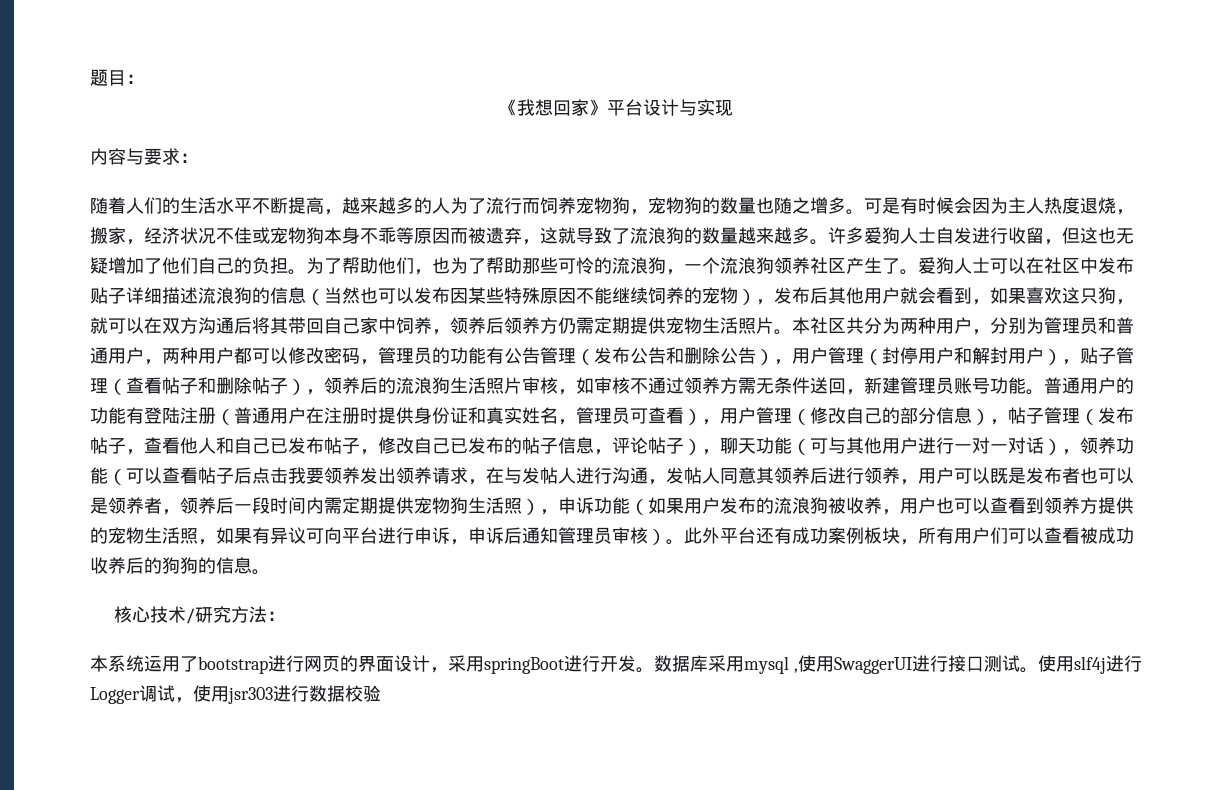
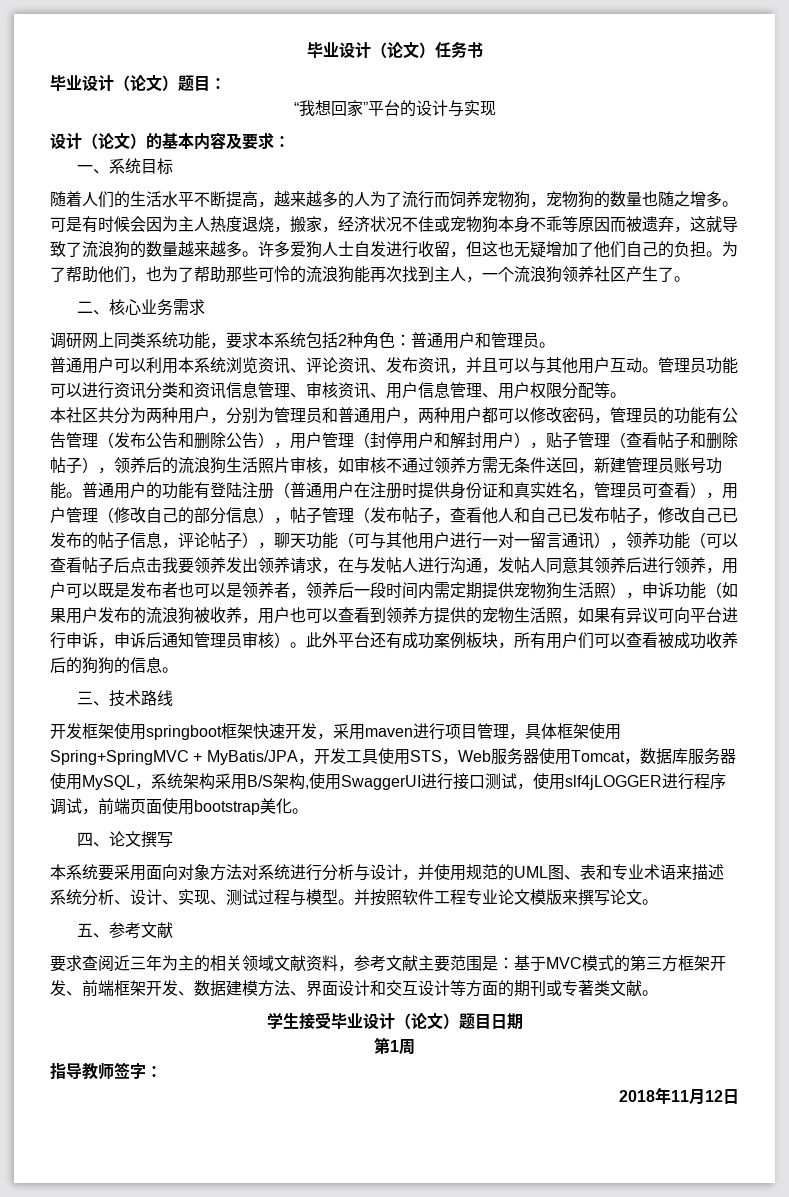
- 题目：
+ 毕业设计（论文）任务书
+ 毕业设计（论文）题目：
- 《我想回家》平台设计与实现
+ “我想回家”平台的设计与实现
- 内容与要求：
+ 设计（论文）的基本内容及要求：
+ 一、系统目标
- 为了帮助他们，也为了帮助那些可怜的流浪狗，一个流浪狗领养社区产生了。爱狗人士可以在社区中发布贴子详细描述流浪狗的信息（当然也可以发布因某些特殊原因不能继续饲养的宠物），发布后其他用户就会看到，如果喜欢这只狗，就可以在双方沟通后将其带回自己家中饲养，领养后领养方仍需定期提供宠物生活照片。本社区共分为两种用户，分别为管理员和普通用户，两种用户都可以修改密码，管理员的功能有公告管理（发布公告和删除公告），用户管理（封停用户和解封用户），贴子管理（查看帖子和删除帖子），领养后的流浪狗生活照片审核，如审核不通过领养方需无条件送回，新建管理员账号功能。
+ 为了帮助他们，也为了帮助那些可怜的流浪狗能再次找到主人，一个流浪狗领养社区产生了。
+ 二、核心业务需求
+ 调研网上同类系统功能，要求本系统包括2种角色：普通用户和管理员。
+ 普通用户可以利用本系统浏览资讯、评论资讯、发布资讯，并且可以与其他用户互动。管理员功能可以进行资讯分类和资讯信息管理、审核资讯、用户信息管理、用户权限分配等。
+ 本社区共分为两种用户，分别为管理员和普通用户，两种用户都可以修改密码，管理员的功能有公告管理（发布公告和删除公告），用户管理（封停用户和解封用户），贴子管理（查看帖子和删除帖子），领养后的流浪狗生活照片审核，如审核不通过领养方需无条件送回，新建管理员账号功能。
- 普通用户的功能有登陆注册（普通用户在注册时提供身份证和真实姓名，管理员可查看），用户管理（修改自己的部分信息），帖子管理（发布帖子，查看他人和自己已发布帖子，修改自己已发布的帖子信息，评论帖子），聊天功能（可与其他用户进行一对一对话），领养功能（可以查看帖子后点击我要领养发出领养请求，在与发帖人进行沟通，发帖人同意其领养后进行领养，用户可以既是发布者也可以是领养者，领养后一段时间内需定期提供宠物狗生活照），申诉功能（如果用户发布的流浪狗被收养，用户也可以查看到领养方提供的宠物生活照，如果有异议可向平台进行申诉，申诉后通知管理员审核）。
+ 普通用户的功能有登陆注册（普通用户在注册时提供身份证和真实姓名，管理员可查看），用户管理（修改自己的部分信息），帖子管理（发布帖子，查看他人和自己已发布帖子，修改自己已发布的帖子信息，评论帖子），聊天功能（可与其他用户进行一对一留言通讯），领养功能（可以查看帖子后点击我要领养发出领养请求，在与发帖人进行沟通，发帖人同意其领养后进行领养，用户可以既是发布者也可以是领养者，领养后一段时间内需定期提供宠物狗生活照），申诉功能（如果用户发布的流浪狗被收养，用户也可以查看到领养方提供的宠物生活照，如果有异议可向平台进行申诉，申诉后通知管理员审核）。
- 核心技术/研究方法：
- 本系统运用了bootstrap进行网页的界面设计，采用springBoot进行开发。数据库采用mysql ,使用SwaggerUI进行接口测试。使用slf4j进行Logger调试，使用jsr303进行数据校验
+ 三、技术路线
+ 开发框架使用springboot框架快速开发，采用maven进行项目管理，具体框架使用Spring+SpringMVC + MyBatis/JPA，开发工具使用STS，Web服务器使用Tomcat，数据库服务器使用MySQL，系统架构采用B/S架构,使用SwaggerUI进行接口测试，使用slf4jLOGGER进行程序调试，前端页面使用bootstrap美化。
+ 四、论文撰写
+ 本系统要采用面向对象方法对系统进行分析与设计，并使用规范的UML图、表和专业术语来描述系统分析、设计、实现、测试过程与模型。并按照软件工程专业论文模版来撰写论文。
+ 五、参考文献
+ 要求查阅近三年为主的相关领域文献资料，参考文献主要范围是：基于MVC模式的第三方框架开发、前端框架开发、数据建模方法、界面设计和交互设计等方面的期刊或专著类文献。
+ 学生接受毕业设计（论文）题目日期
+ 第1周
+ 指导教师签字：
+ 2018年11月12日

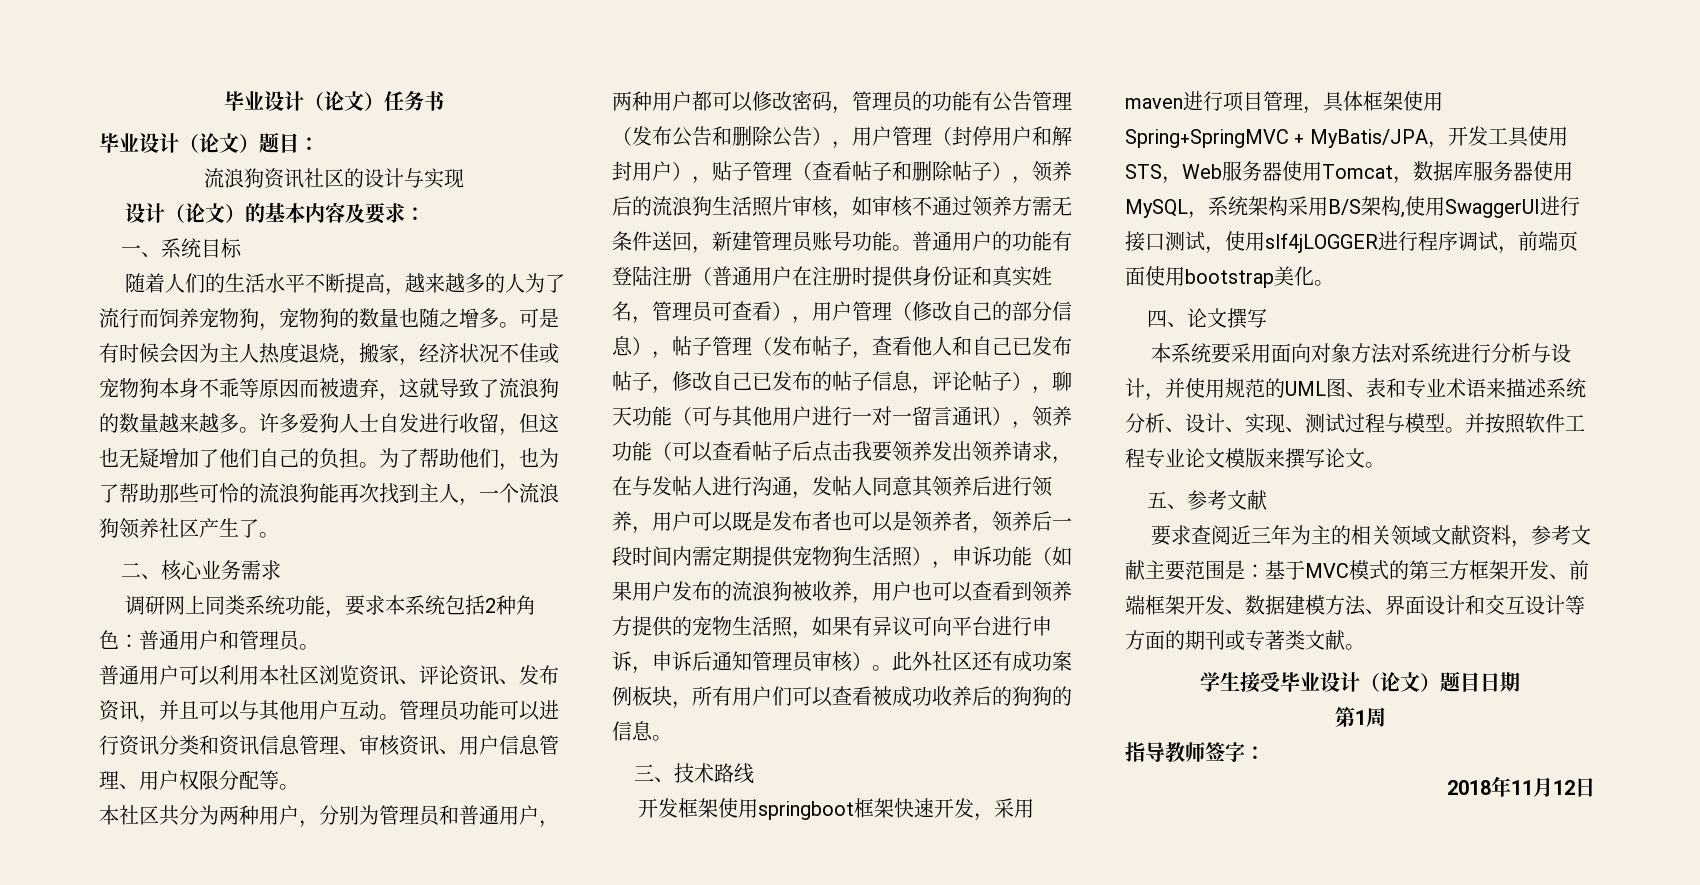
- “我想回家”平台的设计与实现
+ 流浪狗资讯社区的设计与实现
- 普通用户可以利用本系统浏览资讯、评论资讯、发布资讯，并且可以与其他用户互动。
+ 普通用户可以利用本社区浏览资讯、评论资讯、发布资讯，并且可以与其他用户互动。
- 此外平台还有成功案例板块，所有用户们可以查看被成功收养后的狗狗的信息。
+ 此外社区还有成功案例板块，所有用户们可以查看被成功收养后的狗狗的信息。

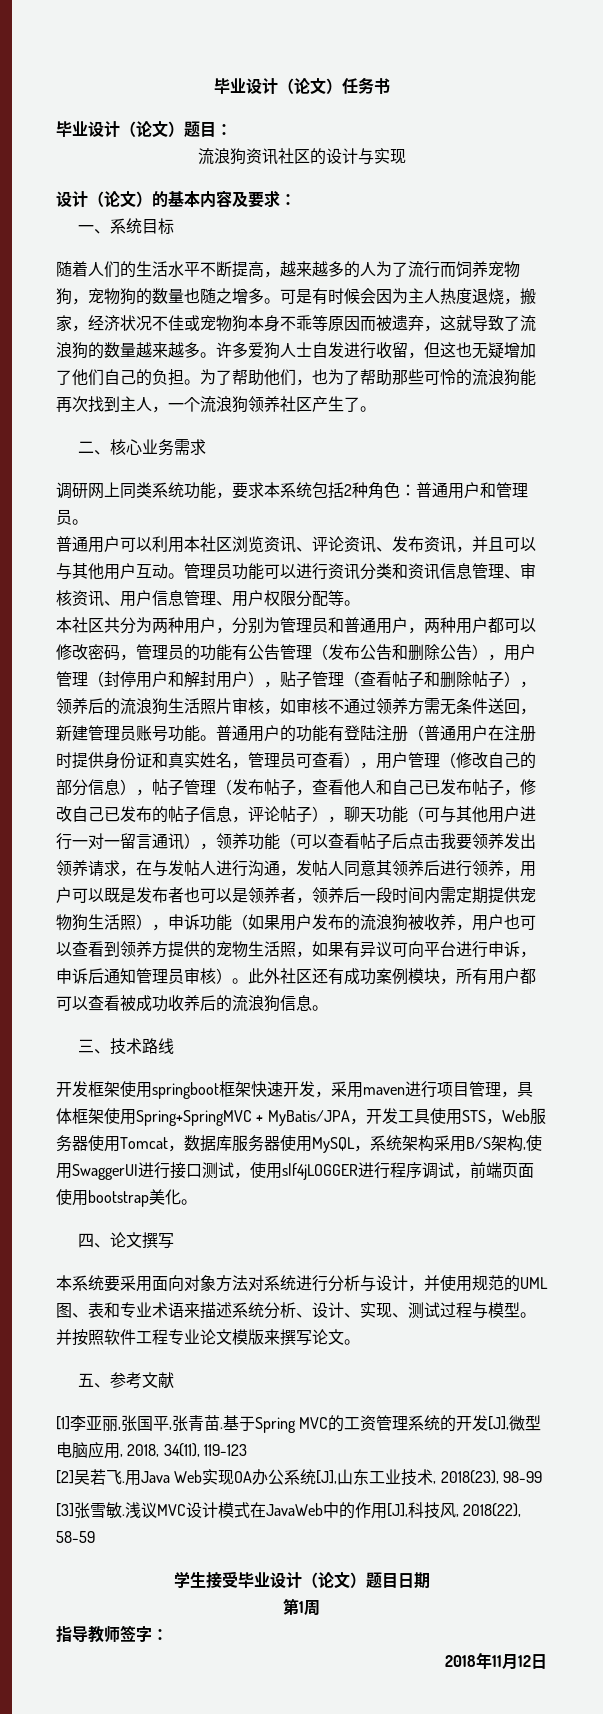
- 此外社区还有成功案例板块，所有用户们可以查看被成功收养后的狗狗的信息。
+ 此外社区还有成功案例模块，所有用户都可以查看被成功收养后的流浪狗信息。
- 要求查阅近三年为主的相关领域文献资料，参考文献主要范围是：基于MVC模式的第三方框架开发、前端框架开发、数据建模方法、界面设计和交互设计等方面的期刊或专著类文献。
+ [1]李亚丽,张国平,张青苗.基于Spring MVC的工资管理系统的开发[J],微型电脑应用, 2018, 34(11), 119-123
+ [2]吴若飞.用Java Web实现OA办公系统[J],山东工业技术, 2018(23), 98-99
+ [3]张雪敏.浅议MVC设计模式在JavaWeb中的作用[J],科技风, 2018(22), 58-59

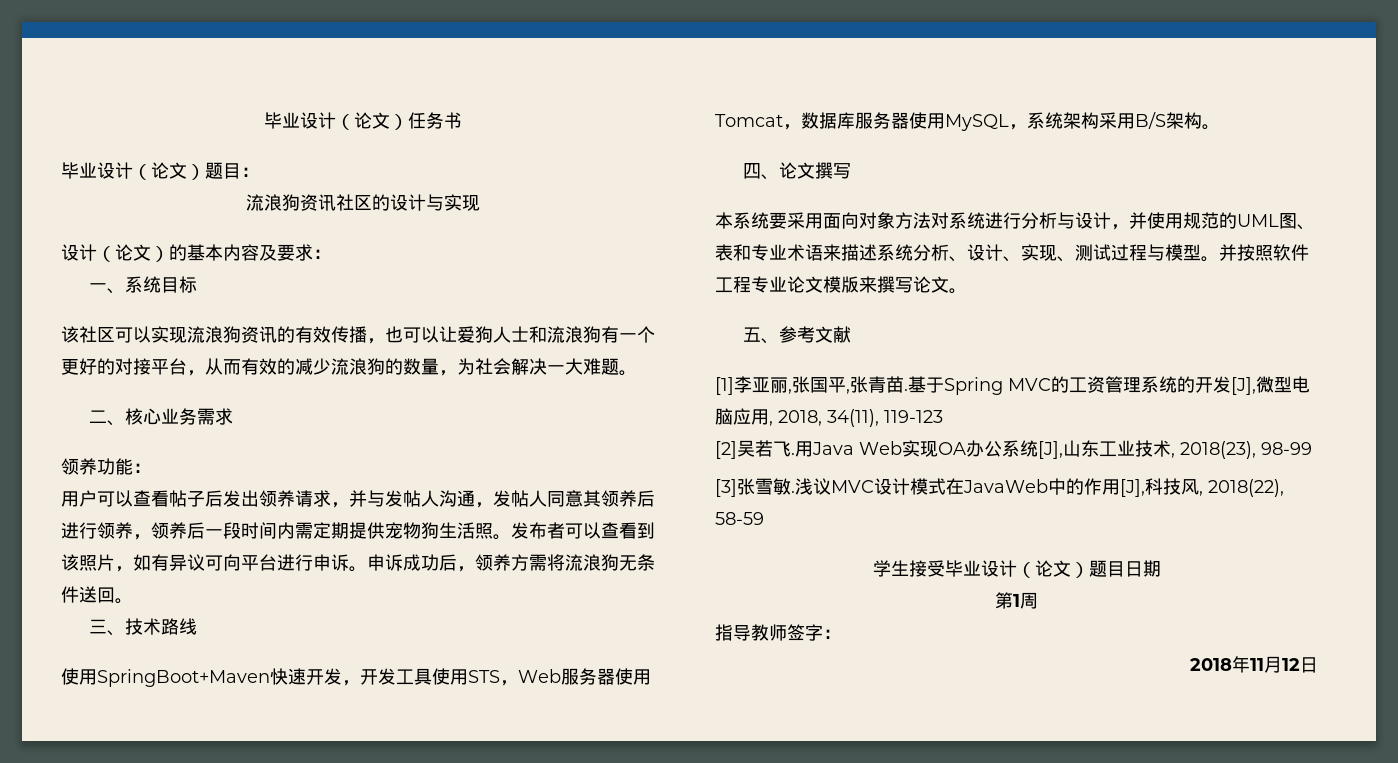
- 随着人们的生活水平不断提高，越来越多的人为了流行而饲养宠物狗，宠物狗的数量也随之增多。可是有时候会因为主人热度退烧，搬家，经济状况不佳或宠物狗本身不乖等原因而被遗弃，这就导致了流浪狗的数量越来越多。许多爱狗人士自发进行收留，但这也无疑增加了他们自己的负担。为了帮助他们，也为了帮助那些可怜的流浪狗能再次找到主人，一个流浪狗领养社区产生了。
+ 该社区可以实现流浪狗资讯的有效传播，也可以让爱狗人士和流浪狗有一个更好的对接平台，从而有效的减少流浪狗的数量，为社会解决一大难题。
- 调研网上同类系统功能，要求本系统包括2种角色：普通用户和管理员。
- 普通用户可以利用本社区浏览资讯、评论资讯、发布资讯，并且可以与其他用户互动。管理员功能可以进行资讯分类和资讯信息管理、审核资讯、用户信息管理、用户权限分配等。
- 本社区共分为两种用户，分别为管理员和普通用户，两种用户都可以修改密码，管理员的功能有公告管理（发布公告和删除公告），用户管理（封停用户和解封用户），贴子管理（查看帖子和删除帖子），领养后的流浪狗生活照片审核，如审核不通过领养方需无条件送回，新建管理员账号功能。普通用户的功能有登陆注册（普通用户在注册时提供身份证和真实姓名，管理员可查看），用户管理（修改自己的部分信息），帖子管理（发布帖子，查看他人和自己已发布帖子，修改自己已发布的帖子信息，评论帖子），聊天功能（可与其他用户进行一对一留言通讯），领养功能（可以查看帖子后点击我要领养发出领养请求，在与发帖人进行沟通，发帖人同意其领养后进行领养，用户可以既是发布者也可以是领养者，领养后一段时间内需定期提供宠物狗生活照），申诉功能（如果用户发布的流浪狗被收养，用户也可以查看到领养方提供的宠物生活照，如果有异议可向平台进行申诉，申诉后通知管理员审核）。此外社区还有成功案例模块，所有用户都可以查看被成功收养后的流浪狗信息。
+ 领养功能：
+ 用户可以查看帖子后发出领养请求，并与发帖人沟通，发帖人同意其领养后进行领养，领养后一段时间内需定期提供宠物狗生活照。发布者可以查看到该照片，如有异议可向平台进行申诉。申诉成功后，领养方需将流浪狗无条件送回。
  三、技术路线
- 开发框架使用springboot框架快速开发，采用maven进行项目管理，具体框架使用Spring+SpringMVC + MyBatis/JPA，开发工具使用STS，Web服务器使用Tomcat，数据库服务器使用MySQL，系统架构采用B/S架构,使用SwaggerUI进行接口测试，使用slf4jLOGGER进行程序调试，前端页面使用bootstrap美化。
+ 使用SpringBoot+Maven快速开发，开发工具使用STS，Web服务器使用Tomcat，数据库服务器使用MySQL，系统架构采用B/S架构。

